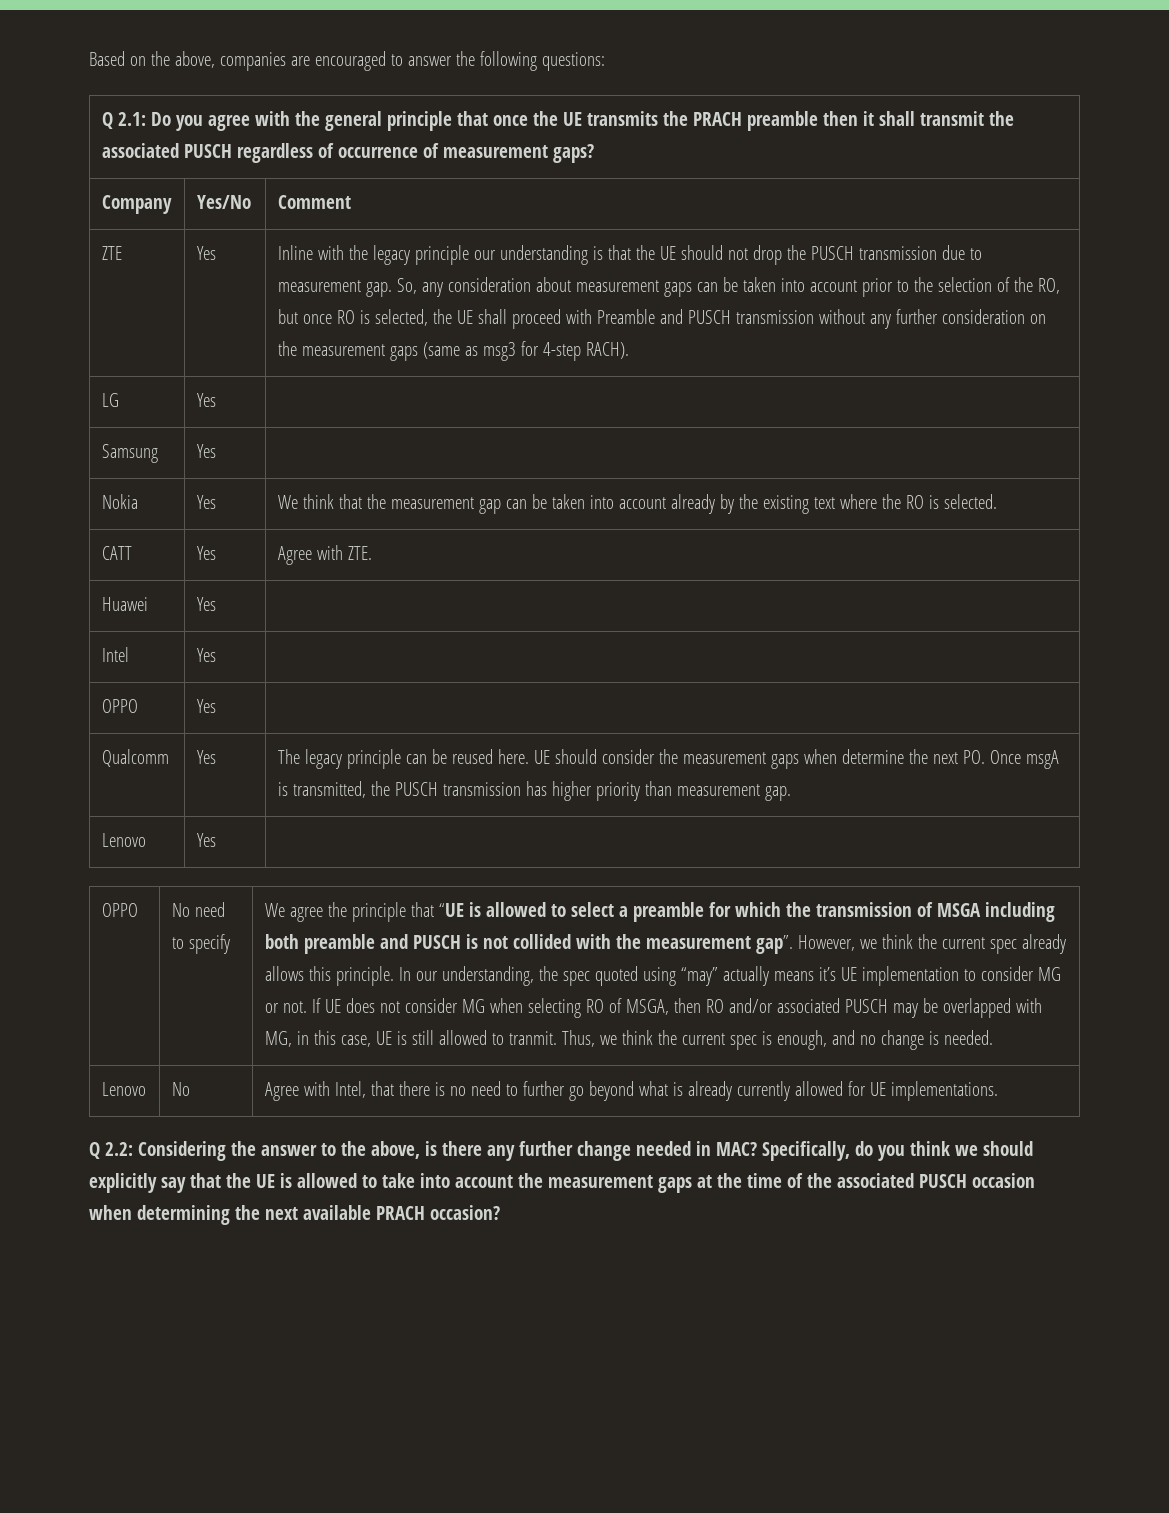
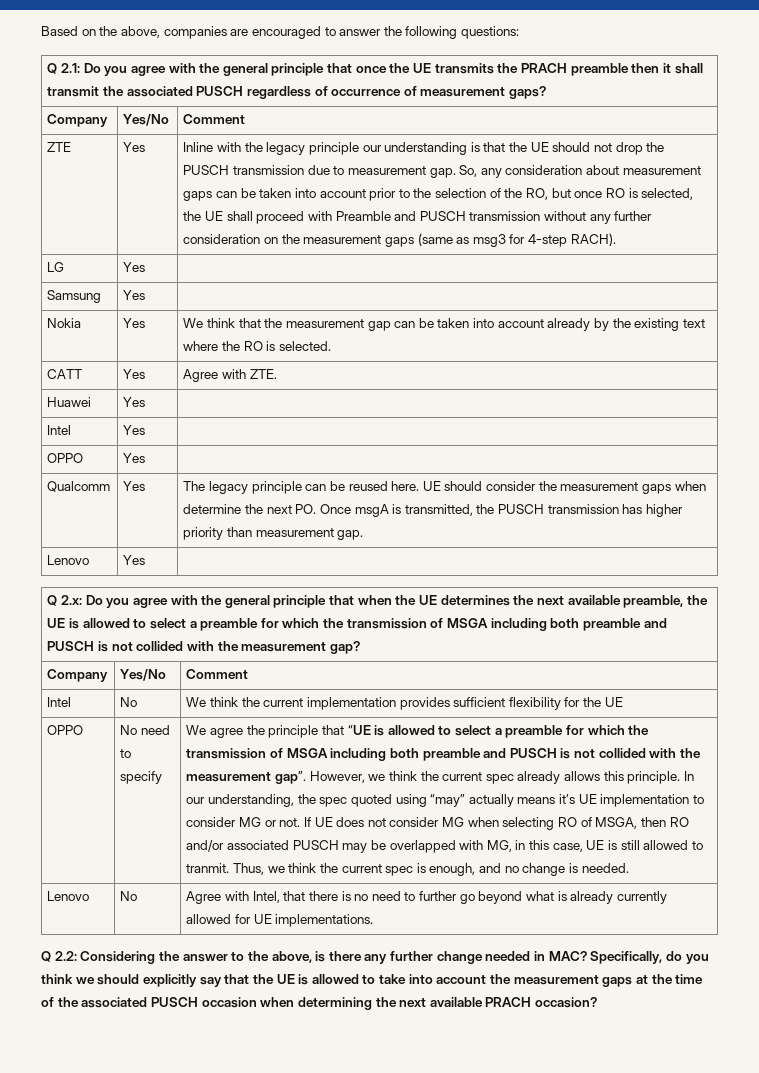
+ Q 2.x: Do you agree with the general principle that when the UE determines the next available preamble, the UE is allowed to select a preamble for which the transmission of MSGA including both preamble and PUSCH is not collided with the measurement gap?
+ Company | Yes/No | Comment
+ Intel | No | We think the current implementation provides sufficient flexibility for the UE

